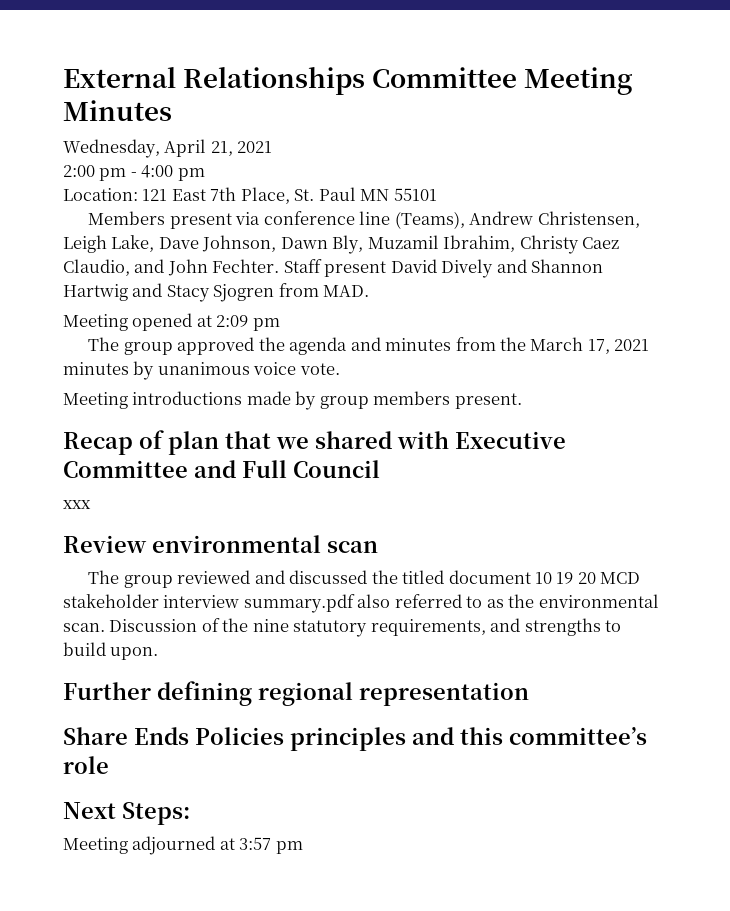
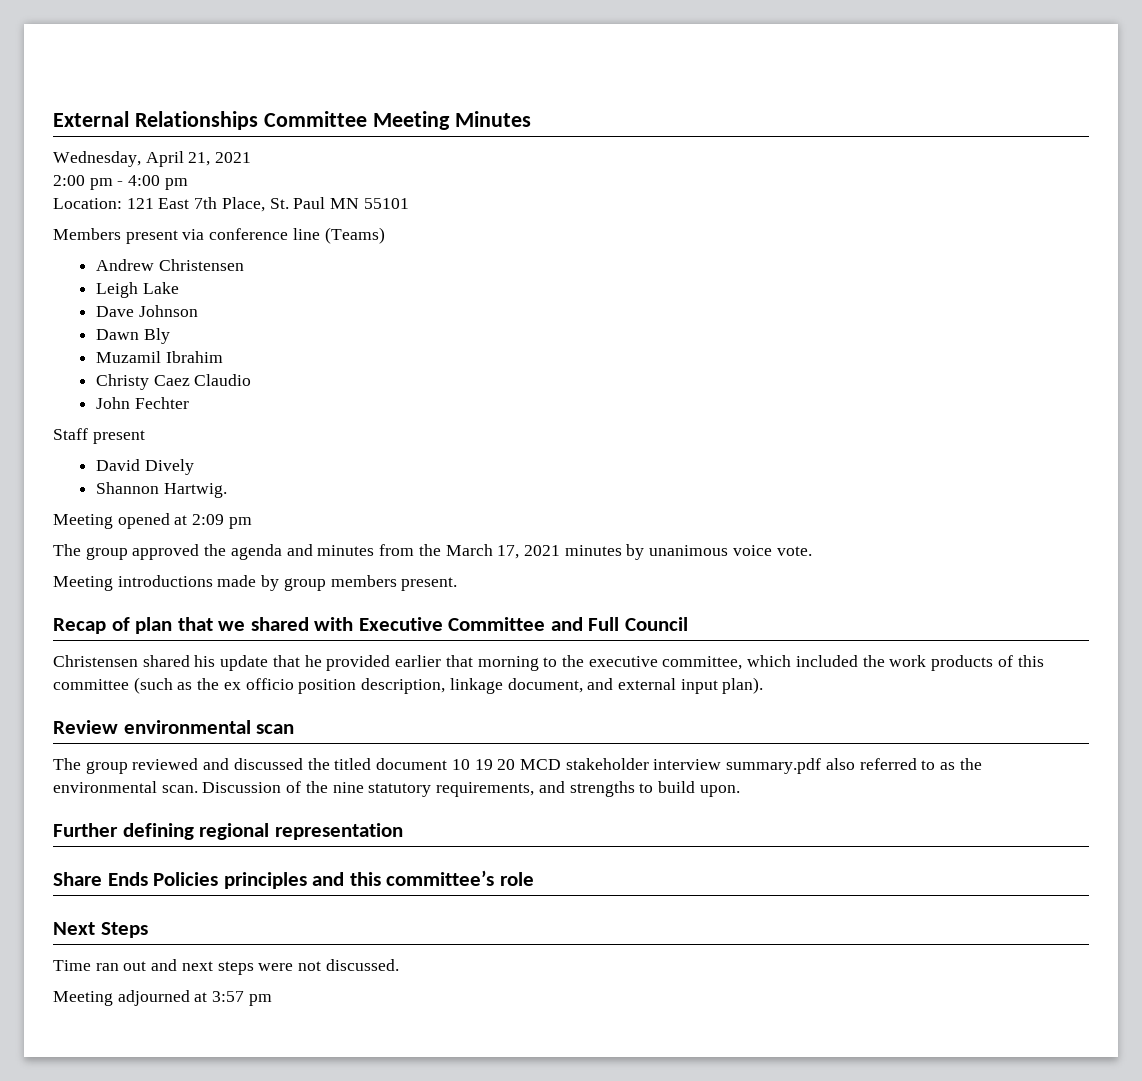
- Members present via conference line (Teams), Andrew Christensen, Leigh Lake, Dave Johnson, Dawn Bly, Muzamil Ibrahim, Christy Caez Claudio, and John Fechter. Staff present David Dively and Shannon Hartwig and Stacy Sjogren from MAD.
+ Members present via conference line (Teams)
+ Andrew Christensen
+ Leigh Lake
+ Dave Johnson
+ Dawn Bly
+ Muzamil Ibrahim
+ Christy Caez Claudio
+ John Fechter
+ Staff present
+ David Dively
+ Shannon Hartwig.
- xxx
+ Christensen shared his update that he provided earlier that morning to the executive committee, which included the work products of this committee (such as the ex officio position description, linkage document, and external input plan).
- Next Steps:
+ Next Steps
+ Time ran out and next steps were not discussed.

